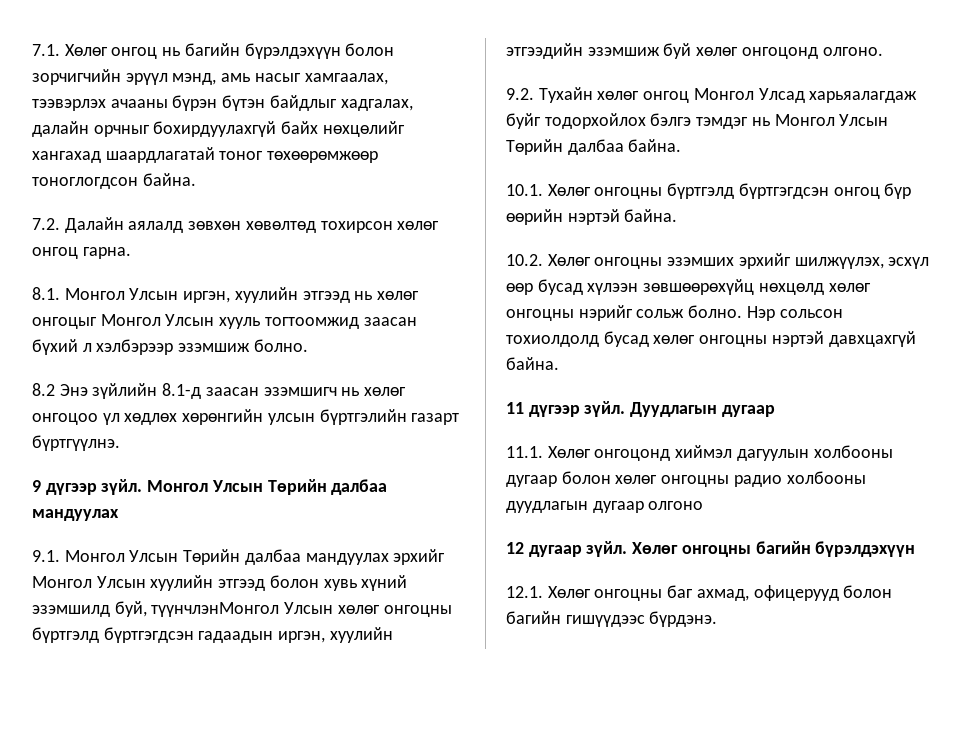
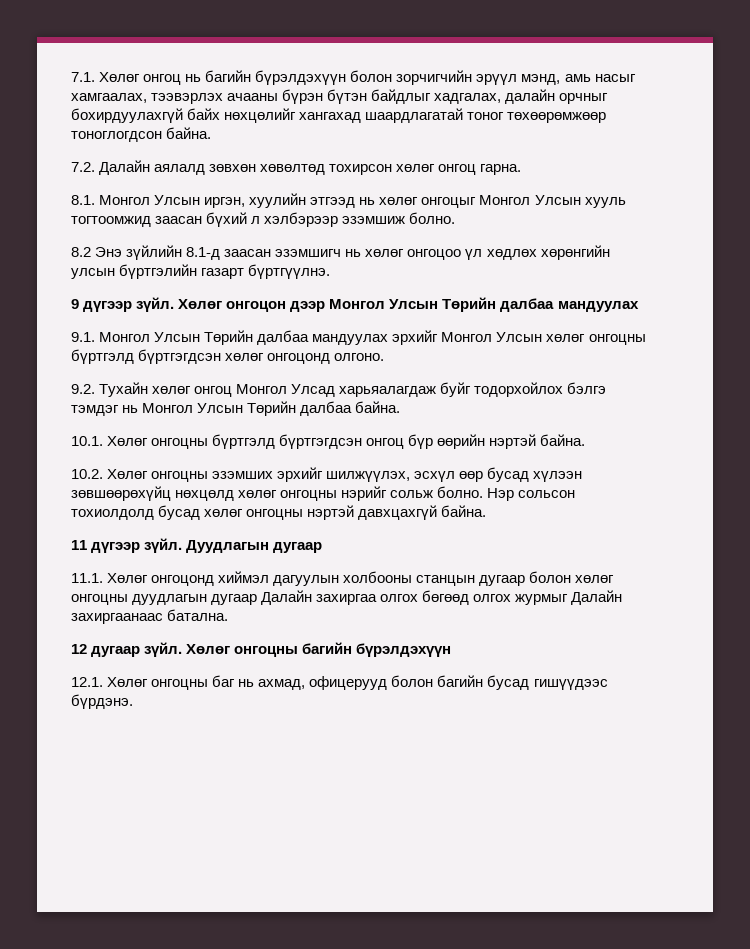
- 9 дүгээр зүйл. Монгол Улсын Төрийн далбаа мандуулах
+ 9 дүгээр зүйл. Хөлөг онгоцон дээр Монгол Улсын Төрийн далбаа мандуулах
- 9.1. Монгол Улсын Төрийн далбаа мандуулах эрхийг Монгол Улсын хуулийн этгээд болон хувь хүний эзэмшилд буй, түүнчлэнМонгол Улсын хөлөг онгоцны бүртгэлд бүртгэгдсэн гадаадын иргэн, хуулийн этгээдийн эзэмшиж буй хөлөг онгоцонд олгоно.
+ 9.1. Монгол Улсын Төрийн далбаа мандуулах эрхийг Монгол Улсын хөлөг онгоцны бүртгэлд бүртгэгдсэн хөлөг онгоцонд олгоно.
- 11.1. Хөлөг онгоцонд хиймэл дагуулын холбооны дугаар болон хөлөг онгоцны радио холбооны дуудлагын дугаар олгоно
+ 11.1. Хөлөг онгоцонд хиймэл дагуулын холбооны станцын дугаар болон хөлөг онгоцны дуудлагын дугаар Далайн захиргаа олгох бөгөөд олгох журмыг Далайн захиргаанаас батална.
- 12.1. Хөлөг онгоцны баг ахмад, офицерууд болон багийн гишүүдээс бүрдэнэ.
+ 12.1. Хөлөг онгоцны баг нь ахмад, офицерууд болон багийн бусад гишүүдээс бүрдэнэ.

